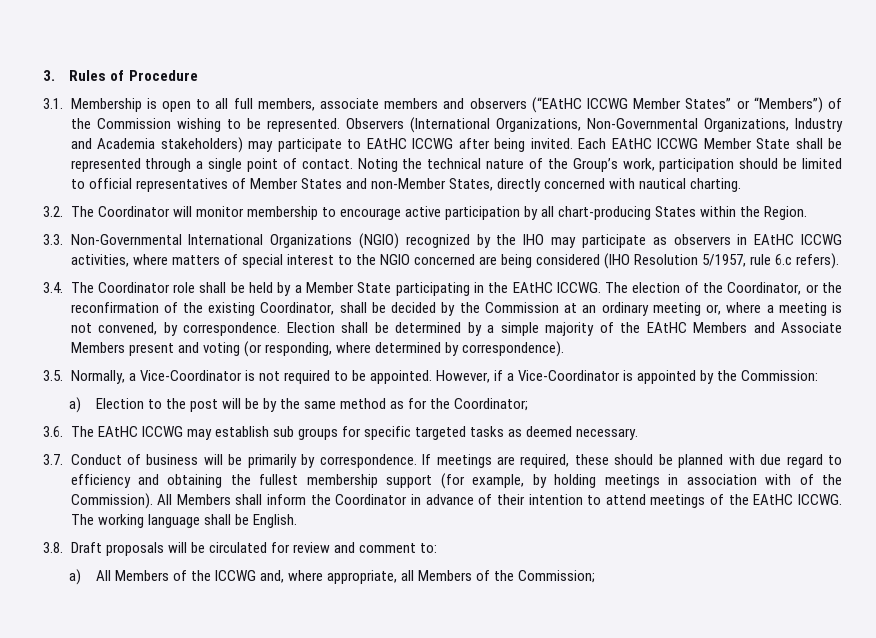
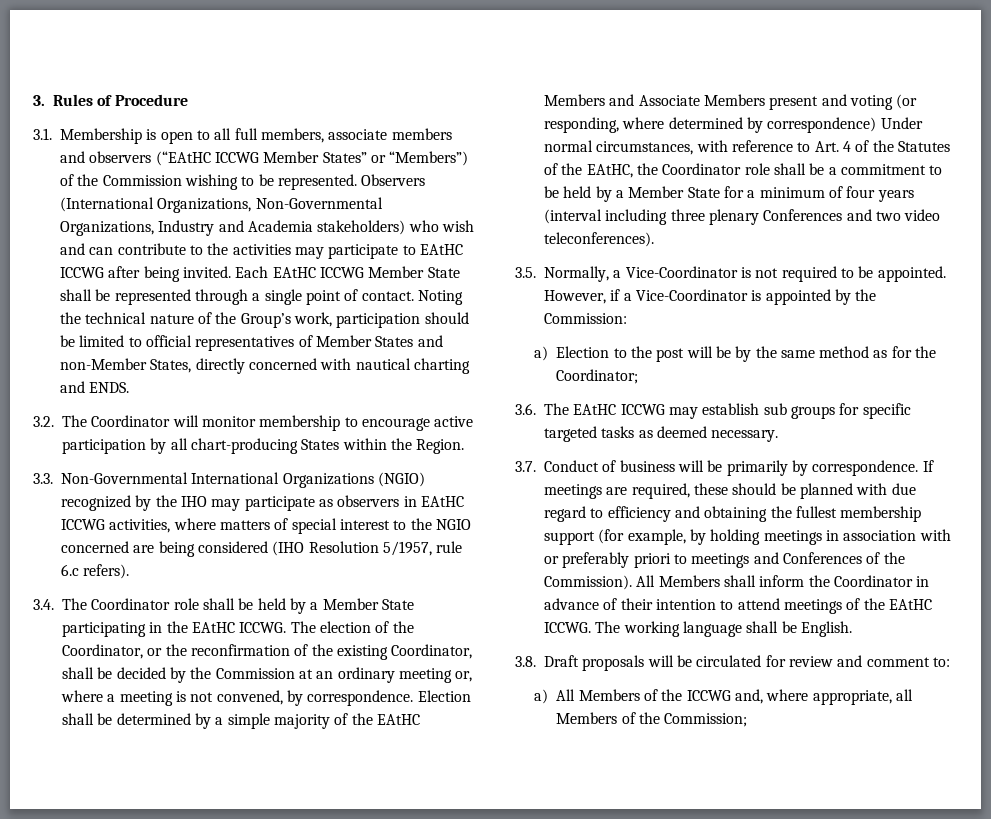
- Observers (International Organizations, Non-Governmental Organizations, Industry and Academia stakeholders) may participate to EAtHC ICCWG after being invited.
+ Observers (International Organizations, Non-Governmental Organizations, Industry and Academia stakeholders) who wish and can contribute to the activities may participate to EAtHC ICCWG after being invited.
- Noting the technical nature of the Group’s work, participation should be limited to official representatives of Member States and non-Member States, directly concerned with nautical charting.
+ Noting the technical nature of the Group’s work, participation should be limited to official representatives of Member States and non-Member States, directly concerned with nautical charting and ENDS.
- Election shall be determined by a simple majority of the EAtHC Members and Associate Members present and voting (or responding, where determined by correspondence).
+ Election shall be determined by a simple majority of the EAtHC Members and Associate Members present and voting (or responding, where determined by correspondence) Under normal circumstances, with reference to Art. 4 of the Statutes of the EAtHC, the Coordinator role shall be a commitment to be held by a Member State for a minimum of four years (interval including three plenary Conferences and two video teleconferences).
- If meetings are required, these should be planned with due regard to efficiency and obtaining the fullest membership support (for example, by holding meetings in association with of the Commission).
+ If meetings are required, these should be planned with due regard to efficiency and obtaining the fullest membership support (for example, by holding meetings in association with or preferably priori to meetings and Conferences of the Commission).

